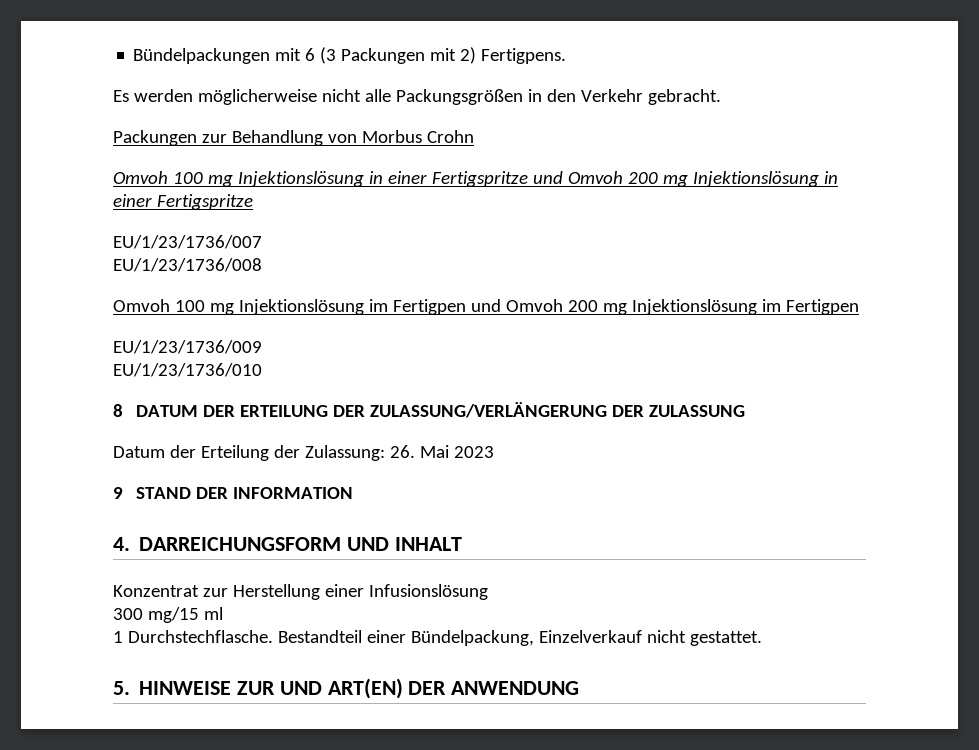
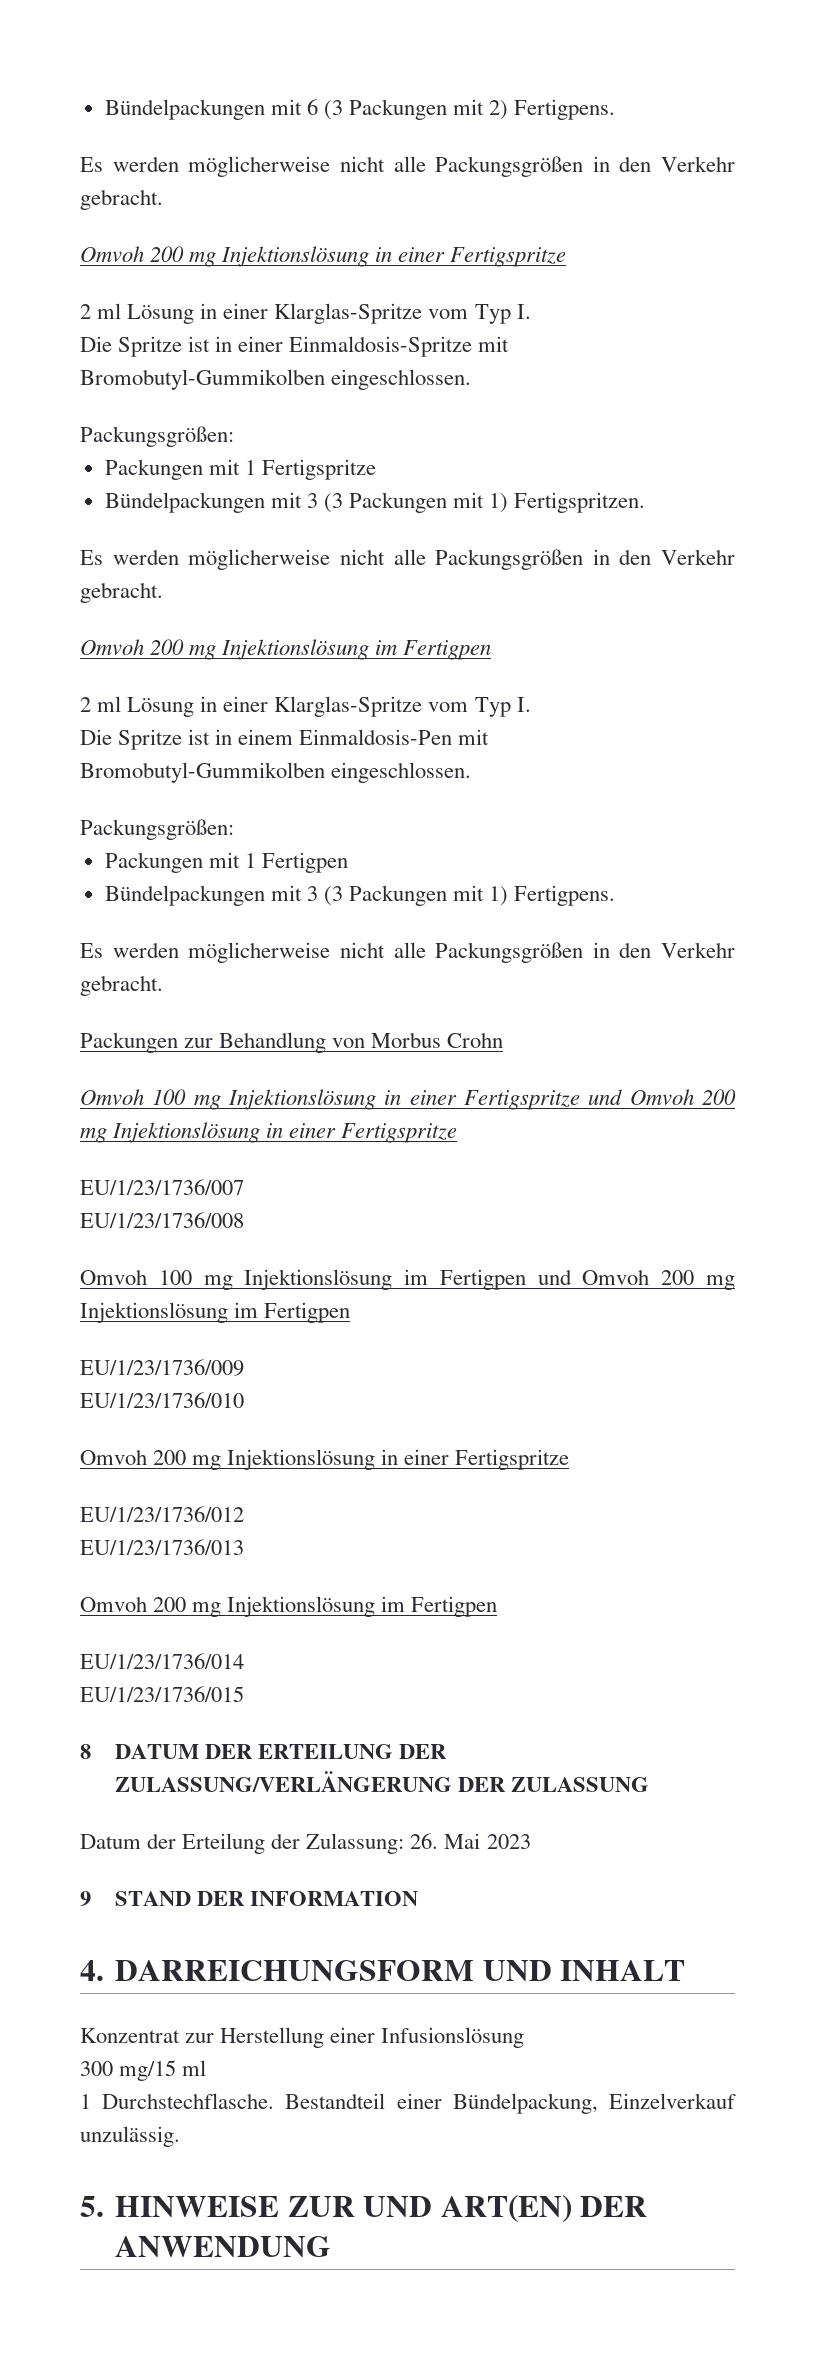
  Bündelpackungen mit 6 (3 Packungen mit 2) Fertigpens.
+ Es werden möglicherweise nicht alle Packungsgrößen in den Verkehr gebracht.
+ Omvoh 200 mg Injektionslösung in einer Fertigspritze
+ 2 ml Lösung in einer Klarglas-Spritze vom Typ I.
+ Die Spritze ist in einer Einmaldosis-Spritze mit Bromobutyl-Gummikolben eingeschlossen.
+ Packungsgrößen:
+ Packungen mit 1 Fertigspritze
+ Bündelpackungen mit 3 (3 Packungen mit 1) Fertigspritzen.
+ Es werden möglicherweise nicht alle Packungsgrößen in den Verkehr gebracht.
+ Omvoh 200 mg Injektionslösung im Fertigpen
+ 2 ml Lösung in einer Klarglas-Spritze vom Typ I.
+ Die Spritze ist in einem Einmaldosis-Pen mit Bromobutyl-Gummikolben eingeschlossen.
+ Packungsgrößen:
+ Packungen mit 1 Fertigpen
+ Bündelpackungen mit 3 (3 Packungen mit 1) Fertigpens.
  EU/1/23/1736/010
+ Omvoh 200 mg Injektionslösung in einer Fertigspritze
+ EU/1/23/1736/012
+ EU/1/23/1736/013
+ Omvoh 200 mg Injektionslösung im Fertigpen
+ EU/1/23/1736/014
+ EU/1/23/1736/015
- Bestandteil einer Bündelpackung, Einzelverkauf nicht gestattet.
+ Bestandteil einer Bündelpackung, Einzelverkauf unzulässig.

